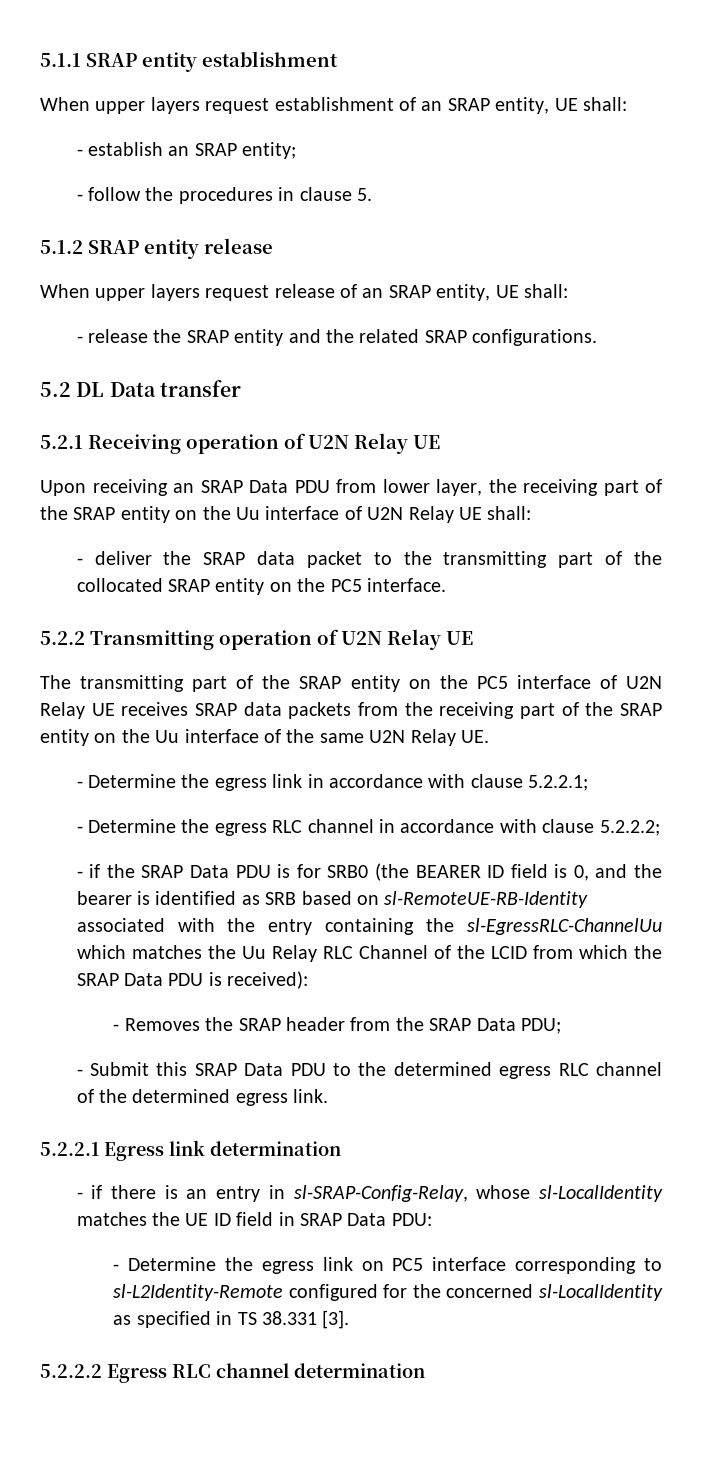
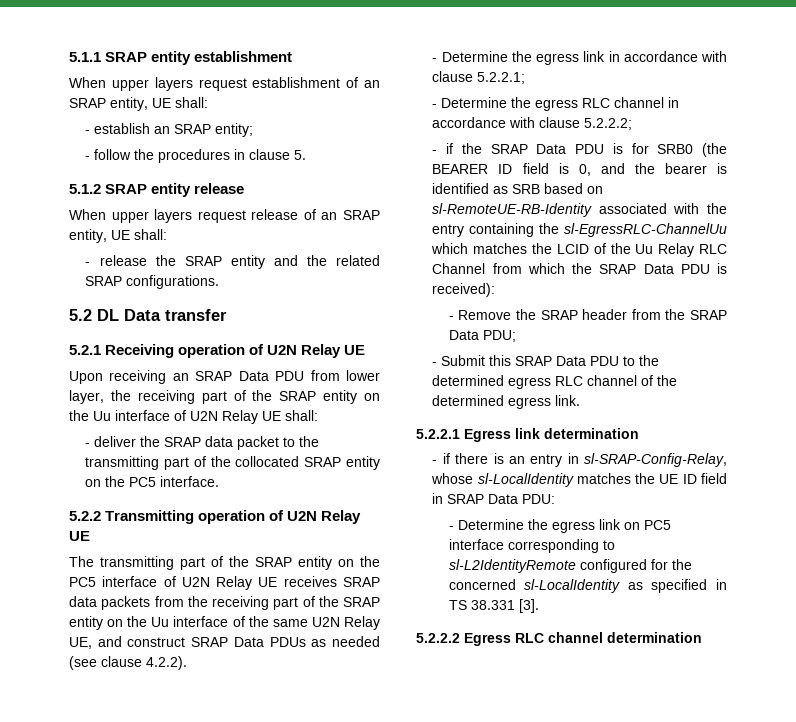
- The transmitting part of the SRAP entity on the PC5 interface of U2N Relay UE receives SRAP data packets from the receiving part of the SRAP entity on the Uu interface of the same U2N Relay UE.
+ The transmitting part of the SRAP entity on the PC5 interface of U2N Relay UE receives SRAP data packets from the receiving part of the SRAP entity on the Uu interface of the same U2N Relay UE, and construct SRAP Data PDUs as needed (see clause 4.2.2).
- - if the SRAP Data PDU is for SRB0 (the BEARER ID field is 0, and the bearer is identified as SRB based on sl-RemoteUE-RB-Identity associated with the entry containing the sl-EgressRLC-ChannelUu which matches the Uu Relay RLC Channel of the LCID from which the SRAP Data PDU is received):
+ - if the SRAP Data PDU is for SRB0 (the BEARER ID field is 0, and the bearer is identified as SRB based on sl-RemoteUE-RB-Identity associated with the entry containing the sl-EgressRLC-ChannelUu which matches the LCID of the Uu Relay RLC Channel from which the SRAP Data PDU is received):
- - Removes the SRAP header from the SRAP Data PDU;
+ - Remove the SRAP header from the SRAP Data PDU;
- - Determine the egress link on PC5 interface corresponding to sl-L2Identity-Remote configured for the concerned sl-LocalIdentity as specified in TS 38.331 [3].
+ - Determine the egress link on PC5 interface corresponding to sl-L2IdentityRemote configured for the concerned sl-LocalIdentity as specified in TS 38.331 [3].

